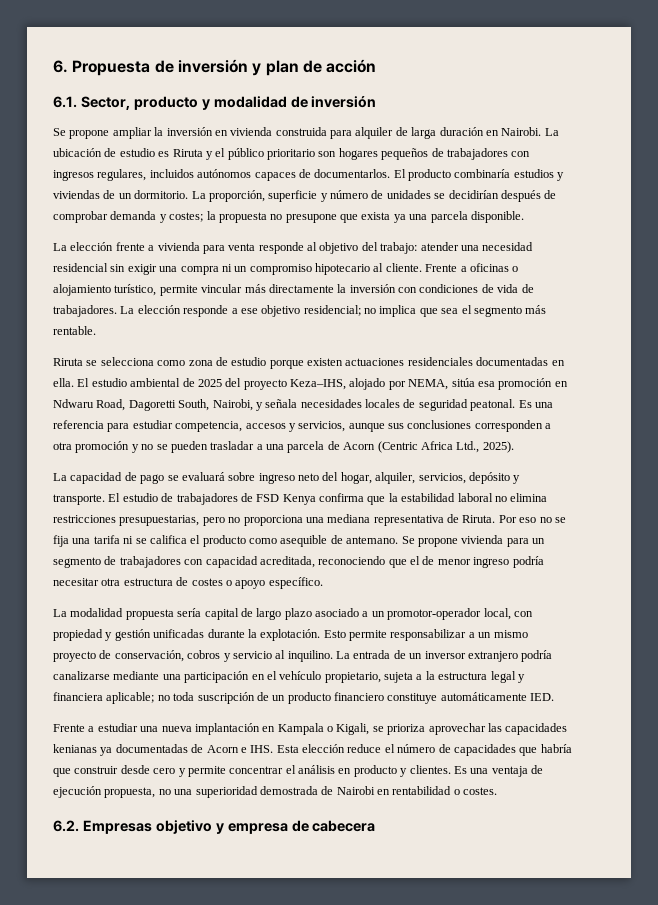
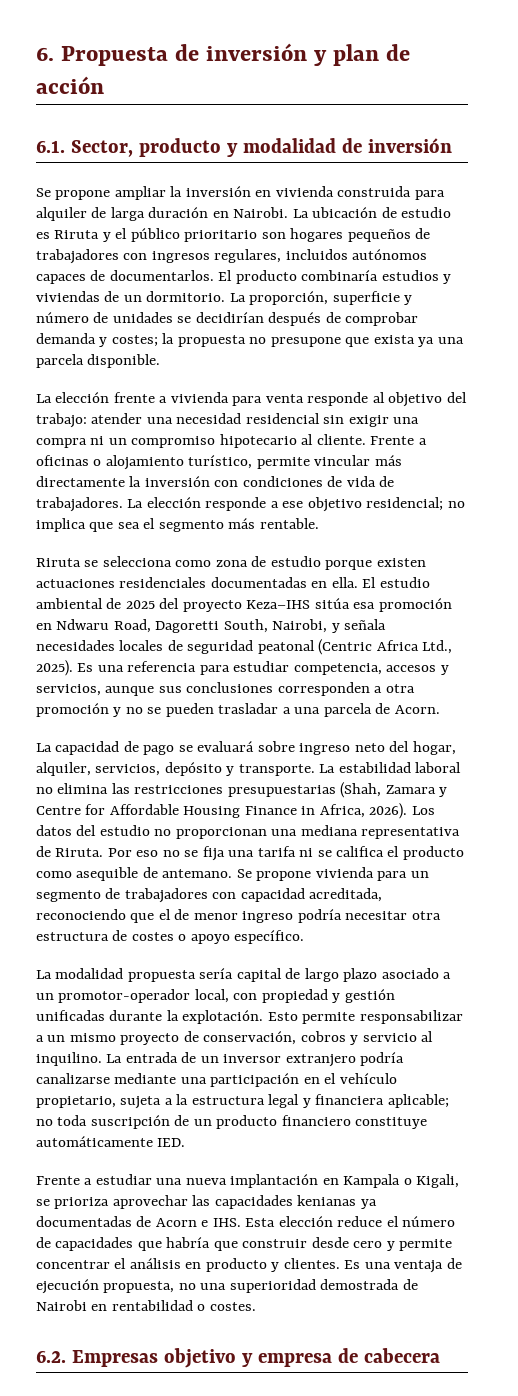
- El estudio ambiental de 2025 del proyecto Keza–IHS, alojado por NEMA, sitúa esa promoción en Ndwaru Road, Dagoretti South, Nairobi, y señala necesidades locales de seguridad peatonal.
+ El estudio ambiental de 2025 del proyecto Keza–IHS sitúa esa promoción en Ndwaru Road, Dagoretti South, Nairobi, y señala necesidades locales de seguridad peatonal (Centric Africa Ltd., 2025).
- Es una referencia para estudiar competencia, accesos y servicios, aunque sus conclusiones corresponden a otra promoción y no se pueden trasladar a una parcela de Acorn (Centric Africa Ltd., 2025).
+ Es una referencia para estudiar competencia, accesos y servicios, aunque sus conclusiones corresponden a otra promoción y no se pueden trasladar a una parcela de Acorn.
- El estudio de trabajadores de FSD Kenya confirma que la estabilidad laboral no elimina restricciones presupuestarias, pero no proporciona una mediana representativa de Riruta.
+ La estabilidad laboral no elimina las restricciones presupuestarias (Shah, Zamara y Centre for Affordable Housing Finance in Africa, 2026). Los datos del estudio no proporcionan una mediana representativa de Riruta.

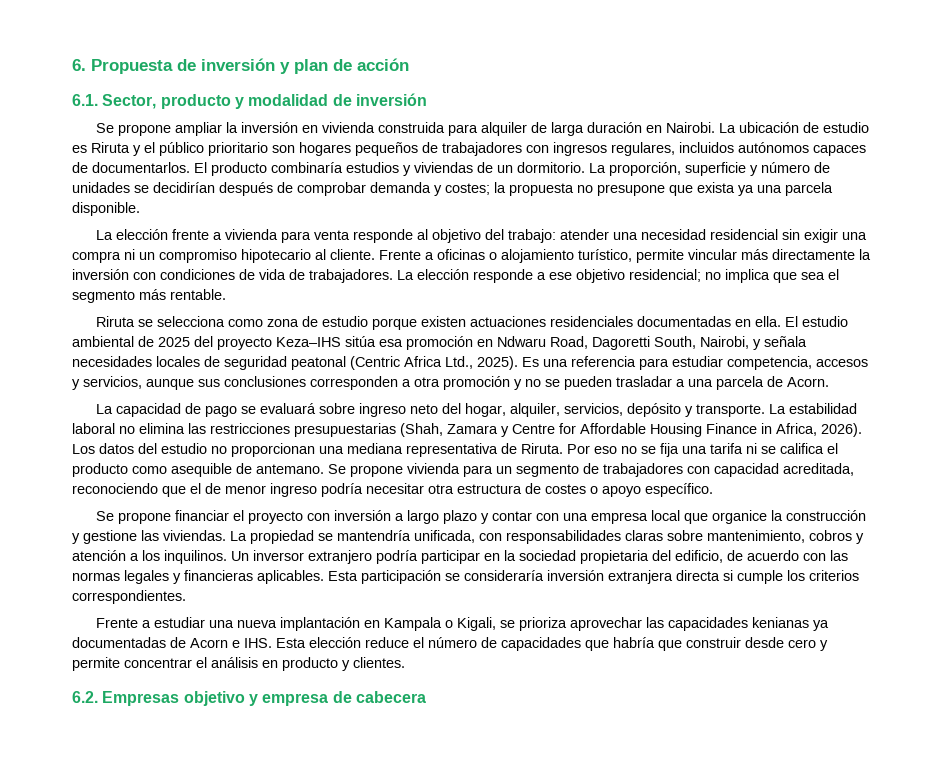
- La modalidad propuesta sería capital de largo plazo asociado a un promotor-operador local, con propiedad y gestión unificadas durante la explotación. Esto permite responsabilizar a un mismo proyecto de conservación, cobros y servicio al inquilino. La entrada de un inversor extranjero podría canalizarse mediante una participación en el vehículo propietario, sujeta a la estructura legal y financiera aplicable; no toda suscripción de un producto financiero constituye automáticamente IED.
+ Se propone financiar el proyecto con inversión a largo plazo y contar con una empresa local que organice la construcción y gestione las viviendas. La propiedad se mantendría unificada, con responsabilidades claras sobre mantenimiento, cobros y atención a los inquilinos. Un inversor extranjero podría participar en la sociedad propietaria del edificio, de acuerdo con las normas legales y financieras aplicables. Esta participación se consideraría inversión extranjera directa si cumple los criterios correspondientes.
- Es una ventaja de ejecución propuesta, no una superioridad demostrada de Nairobi en rentabilidad o costes.

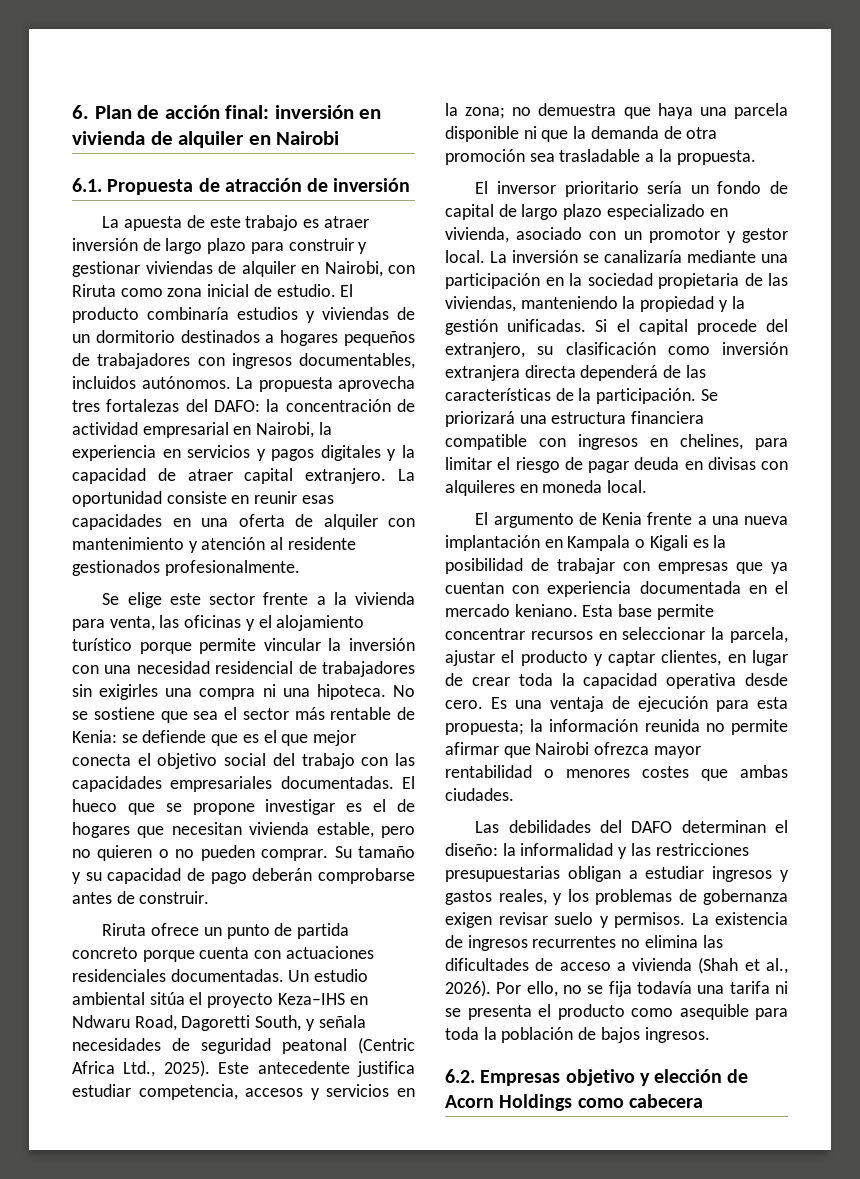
- 6. Propuesta de inversión y plan de acción
- 6.1. Sector, producto y modalidad de inversión
- Se propone ampliar la inversión en vivienda construida para alquiler de larga duración en Nairobi. La ubicación de estudio es Riruta y el público prioritario son hogares pequeños de trabajadores con ingresos regulares, incluidos autónomos capaces de documentarlos.
+ 6. Plan de acción final: inversión en vivienda de alquiler en Nairobi
+ 6.1. Propuesta de atracción de inversión
+ La apuesta de este trabajo es atraer inversión de largo plazo para construir y gestionar viviendas de alquiler en Nairobi, con Riruta como zona inicial de estudio.
- El producto combinaría estudios y viviendas de un dormitorio. La proporción, superficie y número de unidades se decidirían después de comprobar demanda y costes; la propuesta no presupone que exista ya una parcela disponible.
- La elección frente a vivienda para venta responde al objetivo del trabajo: atender una necesidad residencial sin exigir una compra ni un compromiso hipotecario al cliente. Frente a oficinas o alojamiento turístico, permite vincular más directamente la inversión con condiciones de vida de trabajadores. La elección responde a ese objetivo residencial; no implica que sea el segmento más rentable.
- Riruta se selecciona como zona de estudio porque existen actuaciones residenciales documentadas en ella. El estudio ambiental de 2025 del proyecto Keza–IHS sitúa esa promoción en Ndwaru Road, Dagoretti South, Nairobi, y señala necesidades locales de seguridad peatonal (Centric Africa Ltd., 2025).
+ El producto combinaría estudios y viviendas de un dormitorio destinados a hogares pequeños de trabajadores con ingresos documentables, incluidos autónomos. La propuesta aprovecha tres fortalezas del DAFO: la concentración de actividad empresarial en Nairobi, la experiencia en servicios y pagos digitales y la capacidad de atraer capital extranjero. La oportunidad consiste en reunir esas capacidades en una oferta de alquiler con mantenimiento y atención al residente gestionados profesionalmente.
+ Se elige este sector frente a la vivienda para venta, las oficinas y el alojamiento turístico porque permite vincular la inversión con una necesidad residencial de trabajadores sin exigirles una compra ni una hipoteca. No se sostiene que sea el sector más rentable de Kenia: se defiende que es el que mejor conecta el objetivo social del trabajo con las capacidades empresariales documentadas. El hueco que se propone investigar es el de hogares que necesitan vivienda estable, pero no quieren o no pueden comprar. Su tamaño y su capacidad de pago deberán comprobarse antes de construir.
+ Riruta ofrece un punto de partida concreto porque cuenta con actuaciones residenciales documentadas. Un estudio ambiental sitúa el proyecto Keza–IHS en Ndwaru Road, Dagoretti South, y señala necesidades de seguridad peatonal (Centric Africa Ltd., 2025).
- Es una referencia para estudiar competencia, accesos y servicios, aunque sus conclusiones corresponden a otra promoción y no se pueden trasladar a una parcela de Acorn.
- La capacidad de pago se evaluará sobre ingreso neto del hogar, alquiler, servicios, depósito y transporte. La estabilidad laboral no elimina las restricciones presupuestarias (Shah, Zamara y Centre for Affordable Housing Finance in Africa, 2026). Los datos del estudio no proporcionan una mediana representativa de Riruta. Por eso no se fija una tarifa ni se califica el producto como asequible de antemano. Se propone vivienda para un segmento de trabajadores con capacidad acreditada, reconociendo que el de menor ingreso podría necesitar otra estructura de costes o apoyo específico.
- Se propone financiar el proyecto con inversión a largo plazo y contar con una empresa local que organice la construcción y gestione las viviendas. La propiedad se mantendría unificada, con responsabilidades claras sobre mantenimiento, cobros y atención a los inquilinos. Un inversor extranjero podría participar en la sociedad propietaria del edificio, de acuerdo con las normas legales y financieras aplicables. Esta participación se consideraría inversión extranjera directa si cumple los criterios correspondientes.
- Frente a estudiar una nueva implantación en Kampala o Kigali, se prioriza aprovechar las capacidades kenianas ya documentadas de Acorn e IHS. Esta elección reduce el número de capacidades que habría que construir desde cero y permite concentrar el análisis en producto y clientes.
+ Este antecedente justifica estudiar competencia, accesos y servicios en la zona; no demuestra que haya una parcela disponible ni que la demanda de otra promoción sea trasladable a la propuesta.
+ El inversor prioritario sería un fondo de capital de largo plazo especializado en vivienda, asociado con un promotor y gestor local. La inversión se canalizaría mediante una participación en la sociedad propietaria de las viviendas, manteniendo la propiedad y la gestión unificadas. Si el capital procede del extranjero, su clasificación como inversión extranjera directa dependerá de las características de la participación. Se priorizará una estructura financiera compatible con ingresos en chelines, para limitar el riesgo de pagar deuda en divisas con alquileres en moneda local.
+ El argumento de Kenia frente a una nueva implantación en Kampala o Kigali es la posibilidad de trabajar con empresas que ya cuentan con experiencia documentada en el mercado keniano. Esta base permite concentrar recursos en seleccionar la parcela, ajustar el producto y captar clientes, en lugar de crear toda la capacidad operativa desde cero. Es una ventaja de ejecución para esta propuesta; la información reunida no permite afirmar que Nairobi ofrezca mayor rentabilidad o menores costes que ambas ciudades.
+ Las debilidades del DAFO determinan el diseño: la informalidad y las restricciones presupuestarias obligan a estudiar ingresos y gastos reales, y los problemas de gobernanza exigen revisar suelo y permisos. La existencia de ingresos recurrentes no elimina las dificultades de acceso a vivienda (Shah et al., 2026). Por ello, no se fija todavía una tarifa ni se presenta el producto como asequible para toda la población de bajos ingresos.
- 6.2. Empresas objetivo y empresa de cabecera
+ 6.2. Empresas objetivo y elección de Acorn Holdings como cabecera

